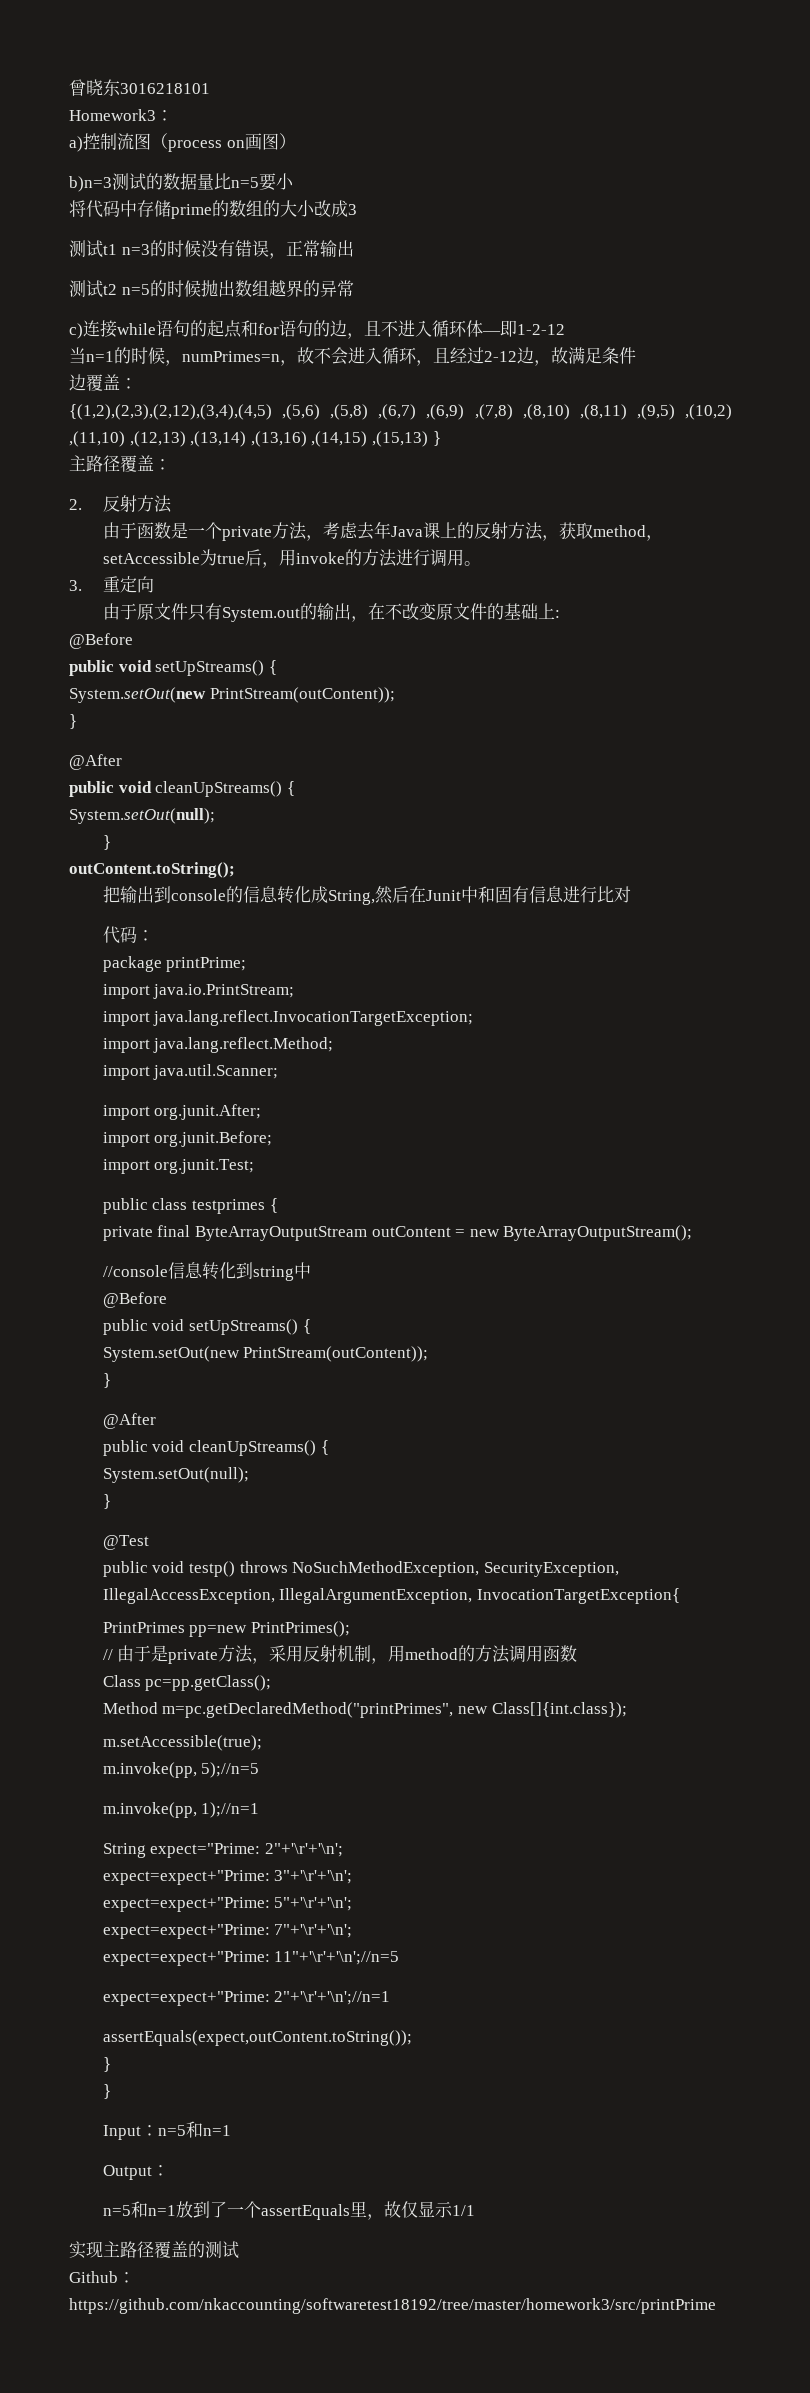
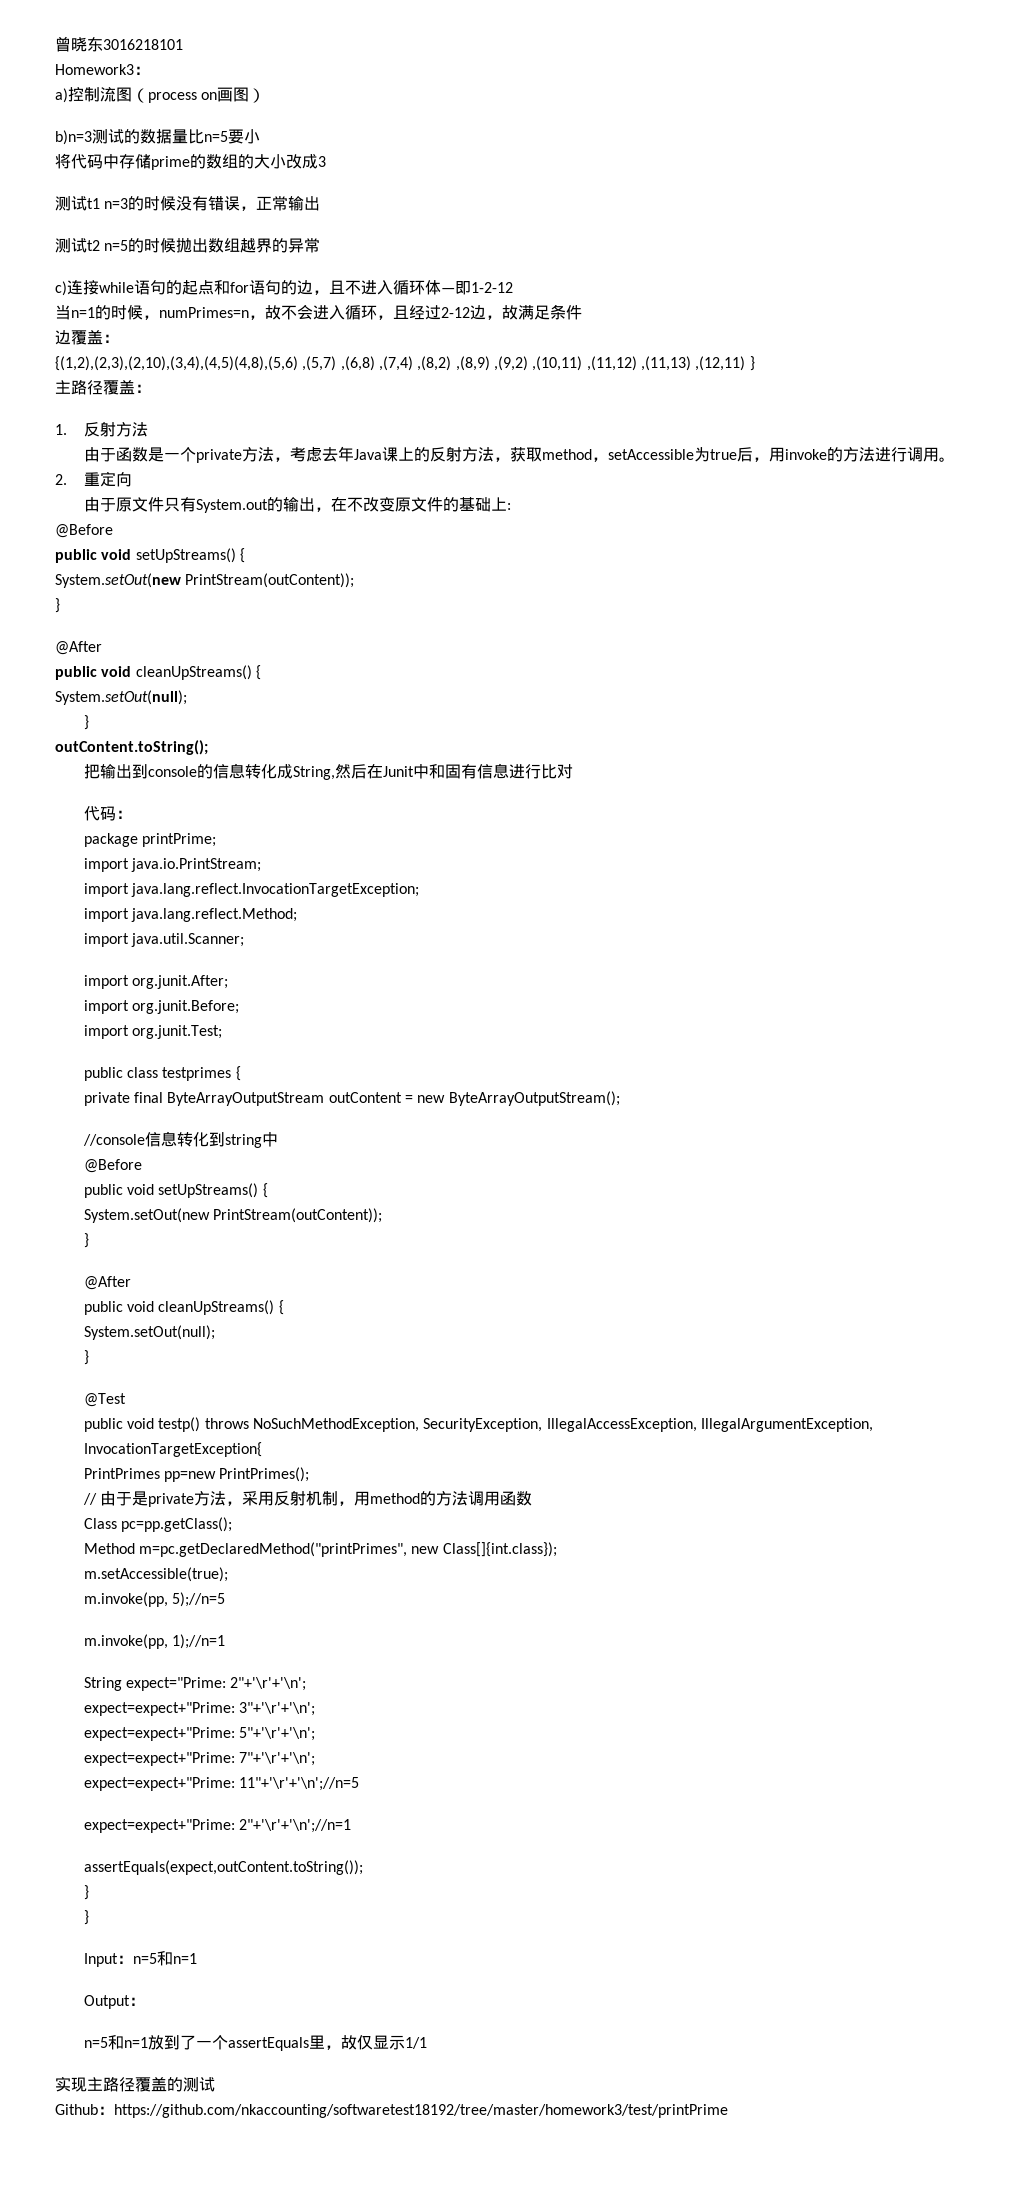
- {(1,2),(2,3),(2,12),(3,4),(4,5) ,(5,6) ,(5,8) ,(6,7) ,(6,9) ,(7,8) ,(8,10) ,(8,11) ,(9,5) ,(10,2) ,(11,10) ,(12,13) ,(13,14) ,(13,16) ,(14,15) ,(15,13) }
+ {(1,2),(2,3),(2,10),(3,4),(4,5)(4,8),(5,6) ,(5,7) ,(6,8) ,(7,4) ,(8,2) ,(8,9) ,(9,2) ,(10,11) ,(11,12) ,(11,13) ,(12,11) }
- 2.反射方法
+ 1.反射方法
- 3.重定向
+ 2.重定向
- Github：https://github.com/nkaccounting/softwaretest18192/tree/master/homework3/src/printPrime
+ Github：https://github.com/nkaccounting/softwaretest18192/tree/master/homework3/test/printPrime

